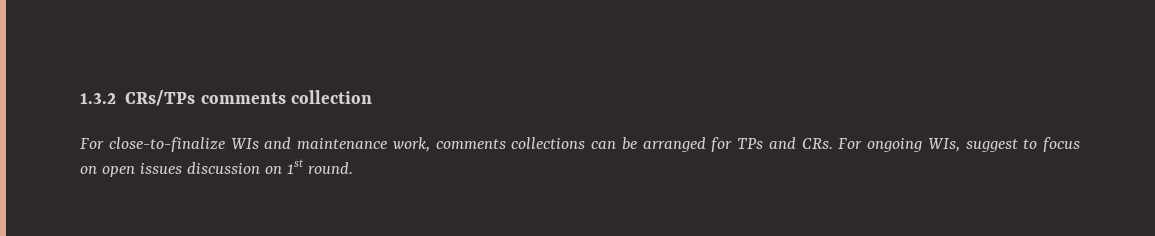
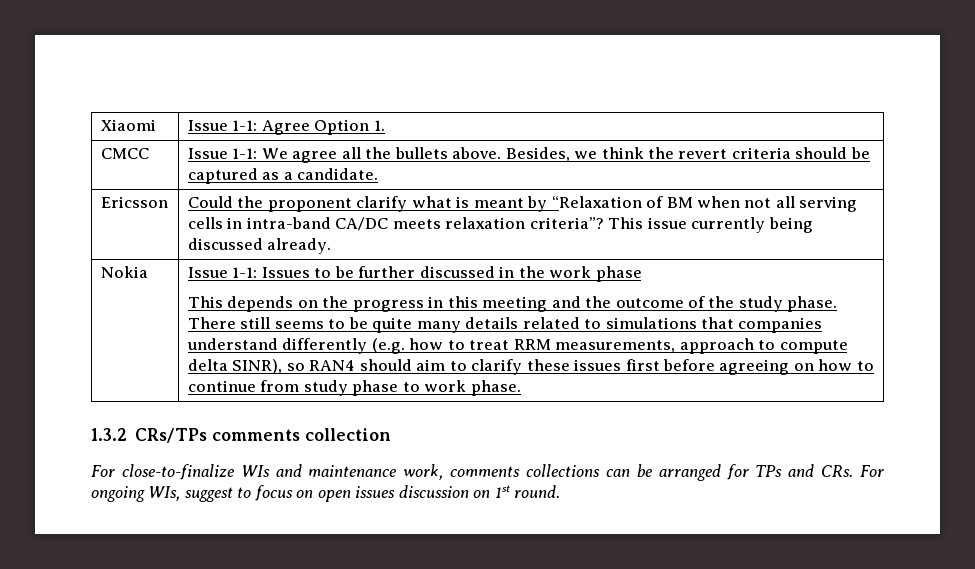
+ Xiaomi | Issue 1-1: Agree Option 1.
+ CMCC | Issue 1-1: We agree all the bullets above. Besides, we think the revert criteria should be captured as a candidate.
+ Ericsson | Could the proponent clarify what is meant by “Relaxation of BM when not all serving cells in intra-band CA/DC meets relaxation criteria”? This issue currently being discussed already.
+ Nokia | Issue 1-1: Issues to be further discussed in the work phase
+ This depends on the progress in this meeting and the outcome of the study phase. There still seems to be quite many details related to simulations that companies understand differently (e.g. how to treat RRM measurements, approach to compute delta SINR), so RAN4 should aim to clarify these issues first before agreeing on how to continue from study phase to work phase.

